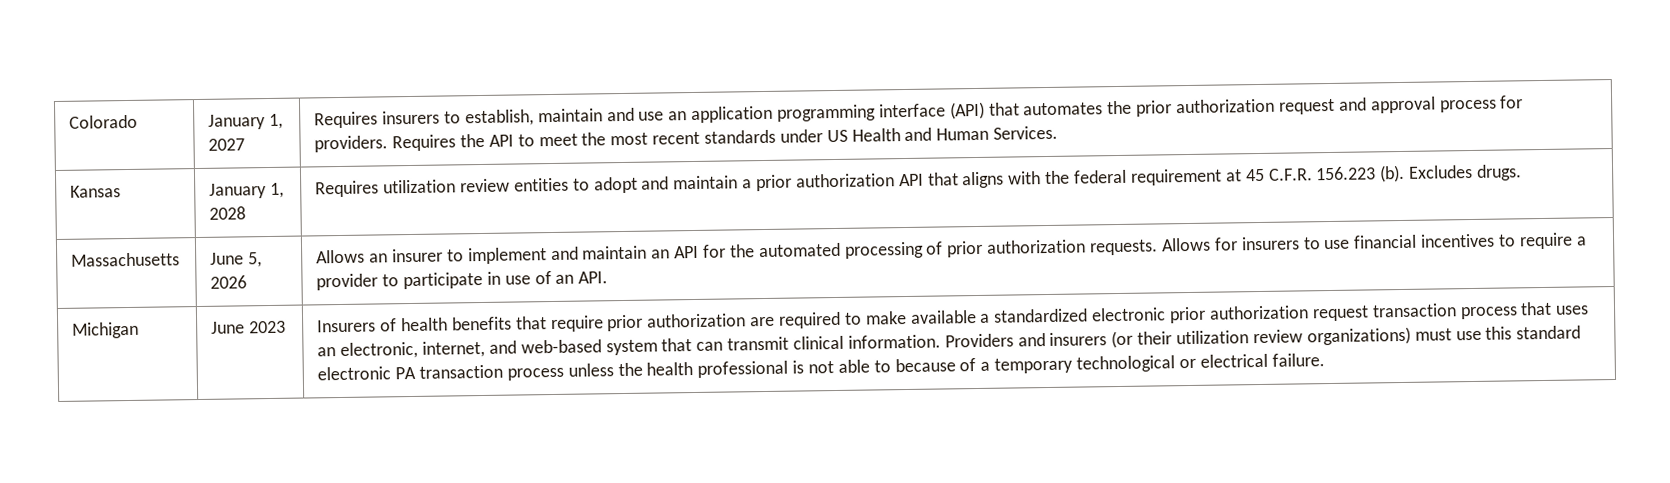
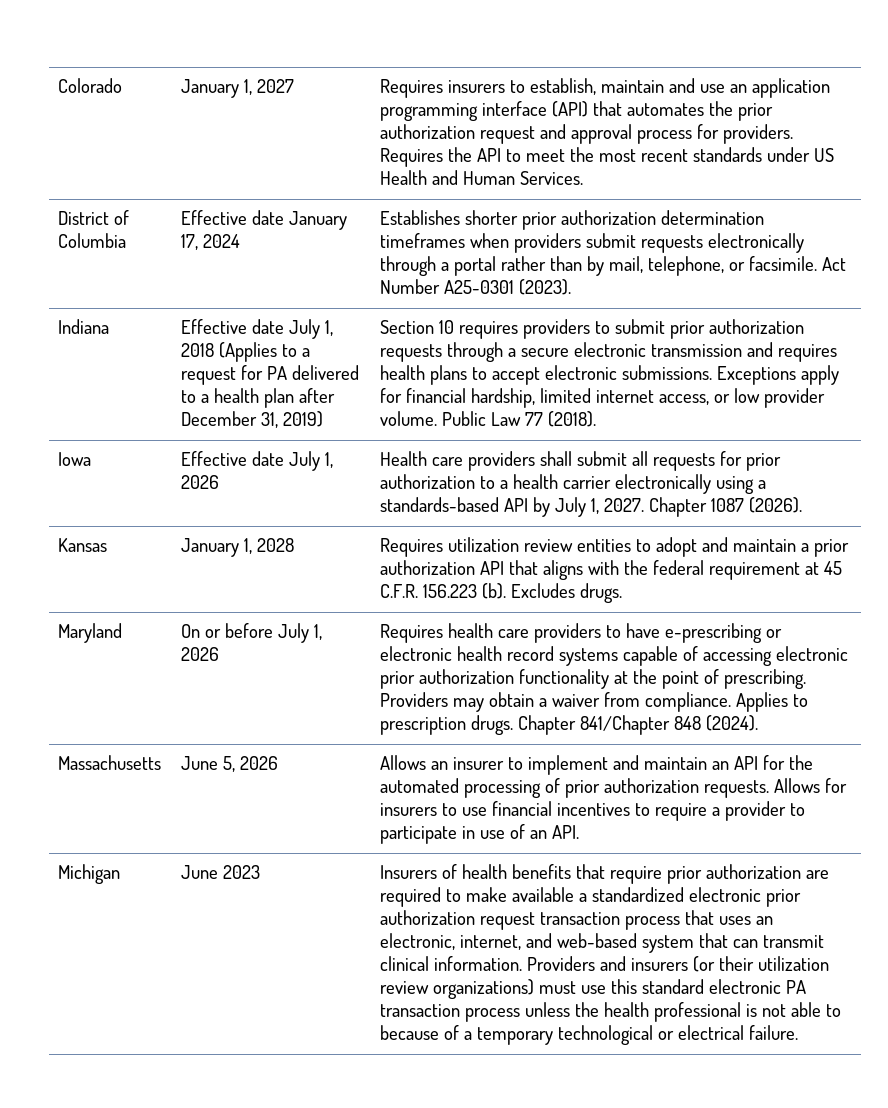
+ District of Columbia | Effective date January 17, 2024 | Establishes shorter prior authorization determination timeframes when providers submit requests electronically through a portal rather than by mail, telephone, or facsimile. Act Number A25-0301 (2023).
+ Indiana | Effective date July 1, 2018 (Applies to a request for PA delivered to a health plan after December 31, 2019) | Section 10 requires providers to submit prior authorization requests through a secure electronic transmission and requires health plans to accept electronic submissions. Exceptions apply for financial hardship, limited internet access, or low provider volume. Public Law 77 (2018).
+ Iowa | Effective date July 1, 2026 | Health care providers shall submit all requests for prior authorization to a health carrier electronically using a standards-based API by July 1, 2027. Chapter 1087 (2026).
+ Maryland | On or before July 1, 2026 | Requires health care providers to have e-prescribing or electronic health record systems capable of accessing electronic prior authorization functionality at the point of prescribing. Providers may obtain a waiver from compliance. Applies to prescription drugs. Chapter 841/Chapter 848 (2024).

